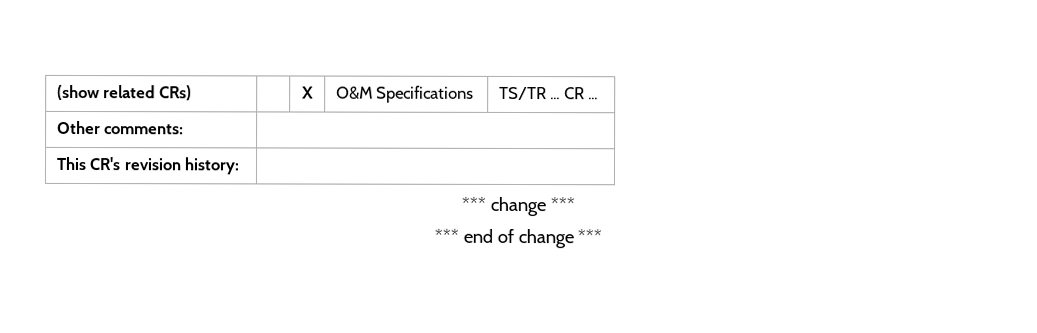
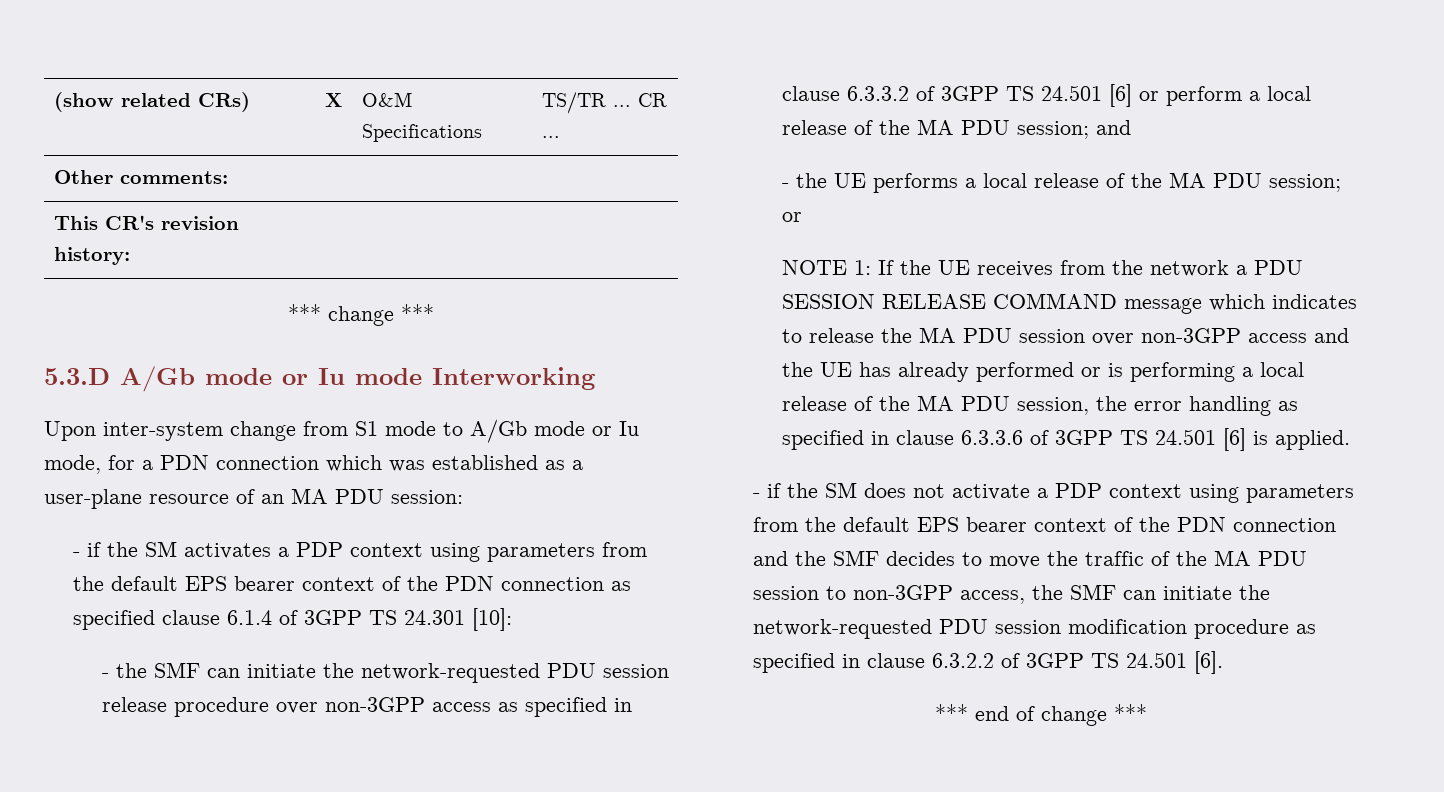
+ 5.3.D A/Gb mode or Iu mode Interworking
+ Upon inter-system change from S1 mode to A/Gb mode or Iu mode, for a PDN connection which was established as a user-plane resource of an MA PDU session:
+ - if the SM activates a PDP context using parameters from the default EPS bearer context of the PDN connection as specified clause 6.1.4 of 3GPP TS 24.301 [10]:
+ - the SMF can initiate the network-requested PDU session release procedure over non-3GPP access as specified in clause 6.3.3.2 of 3GPP TS 24.501 [6] or perform a local release of the MA PDU session; and
+ - the UE performs a local release of the MA PDU session; or
+ NOTE 1: If the UE receives from the network a PDU SESSION RELEASE COMMAND message which indicates to release the MA PDU session over non-3GPP access and the UE has already performed or is performing a local release of the MA PDU session, the error handling as specified in clause 6.3.3.6 of 3GPP TS 24.501 [6] is applied.
+ - if the SM does not activate a PDP context using parameters from the default EPS bearer context of the PDN connection and the SMF decides to move the traffic of the MA PDU session to non-3GPP access, the SMF can initiate the network-requested PDU session modification procedure as specified in clause 6.3.2.2 of 3GPP TS 24.501 [6].

